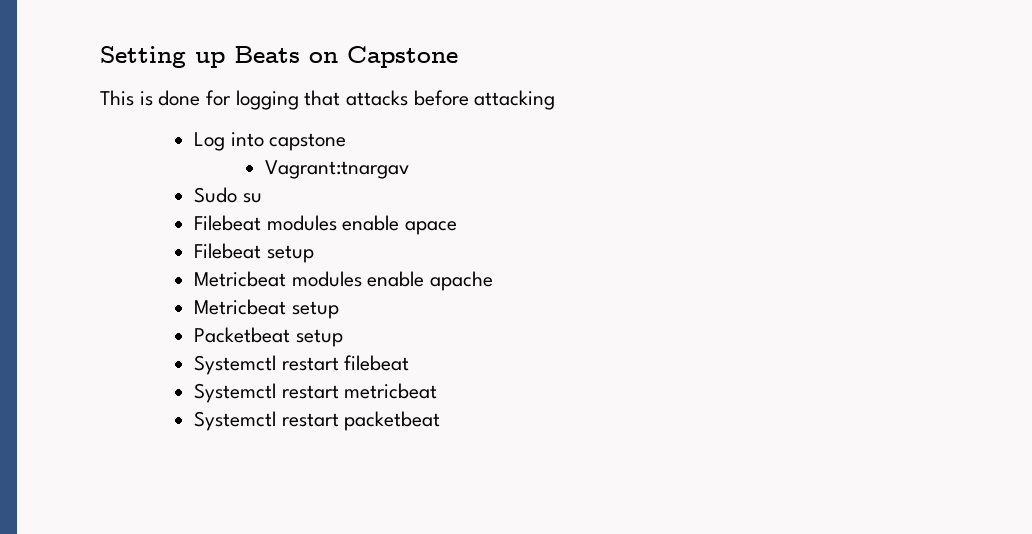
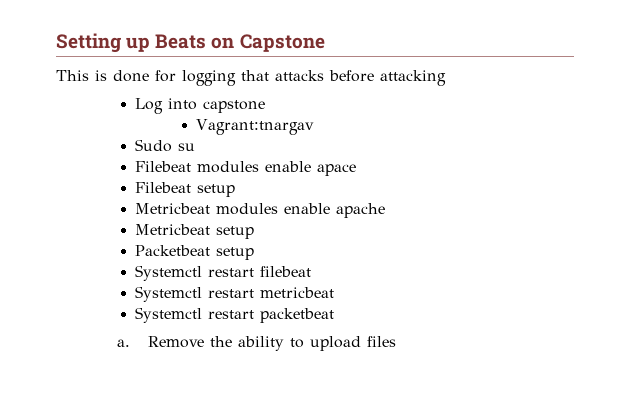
+ a. Remove the ability to upload files

